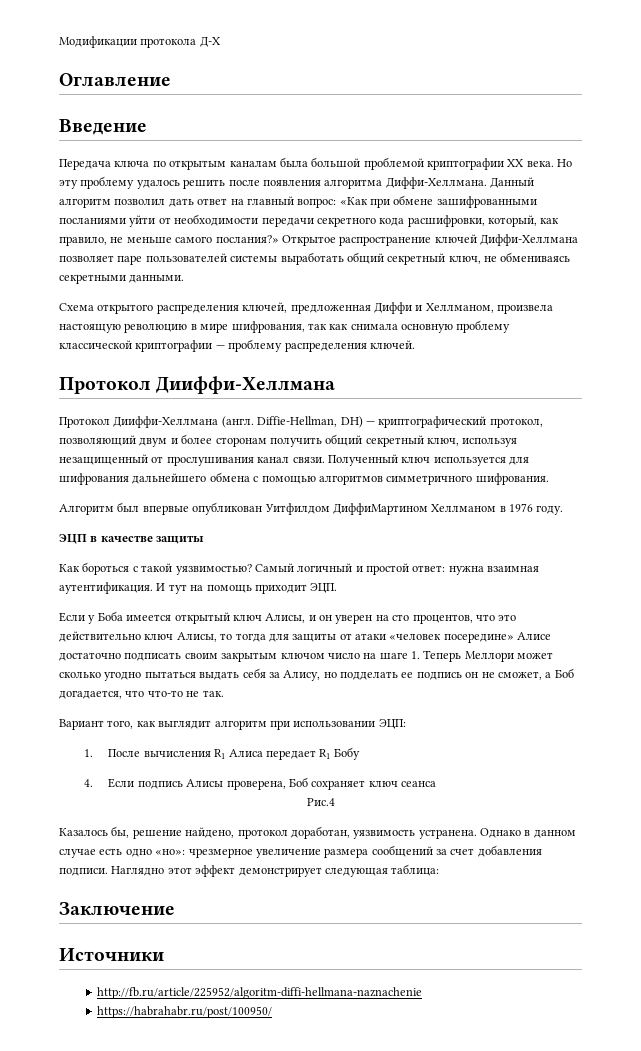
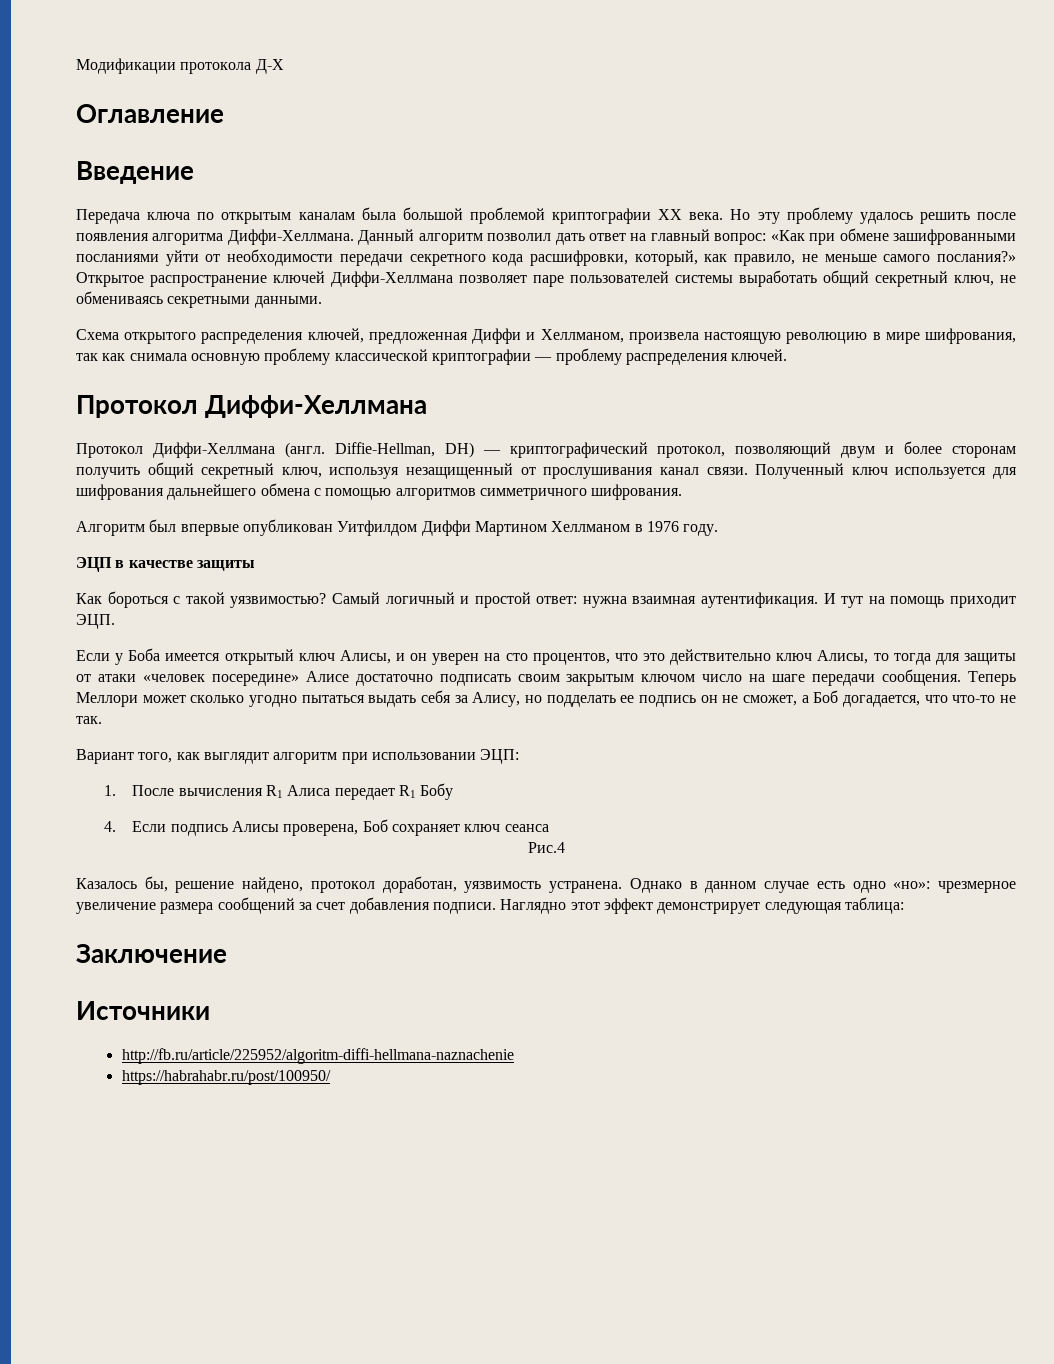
  Схема открытого распределения ключей, предложенная Диффи и Хеллманом, произвела настоящую революцию в мире шифрования, так как снимала основную проблему классической криптографии — проблему распределения ключей.
- Протокол Дииффи-Хеллмана
- Протокол Дииффи-Хеллмана (англ.
+ Протокол Диффи-Хеллмана
+ Протокол Диффи-Хеллмана (англ.
- Алгоритм был впервые опубликован Уитфилдом ДиффиМартином Хеллманом в 1976 году.
+ Алгоритм был впервые опубликован Уитфилдом Диффи Мартином Хеллманом в 1976 году.
- Если у Боба имеется открытый ключ Алисы, и он уверен на сто процентов, что это действительно ключ Алисы, то тогда для защиты от атаки «человек посередине» Алисе достаточно подписать своим закрытым ключом число на шаге 1. Теперь Меллори может сколько угодно пытаться выдать себя за Алису, но подделать ее подпись он не сможет, а Боб догадается, что что-то не так.
+ Если у Боба имеется открытый ключ Алисы, и он уверен на сто процентов, что это действительно ключ Алисы, то тогда для защиты от атаки «человек посередине» Алисе достаточно подписать своим закрытым ключом число на шаге передачи сообщения. Теперь Меллори может сколько угодно пытаться выдать себя за Алису, но подделать ее подпись он не сможет, а Боб догадается, что что-то не так.

